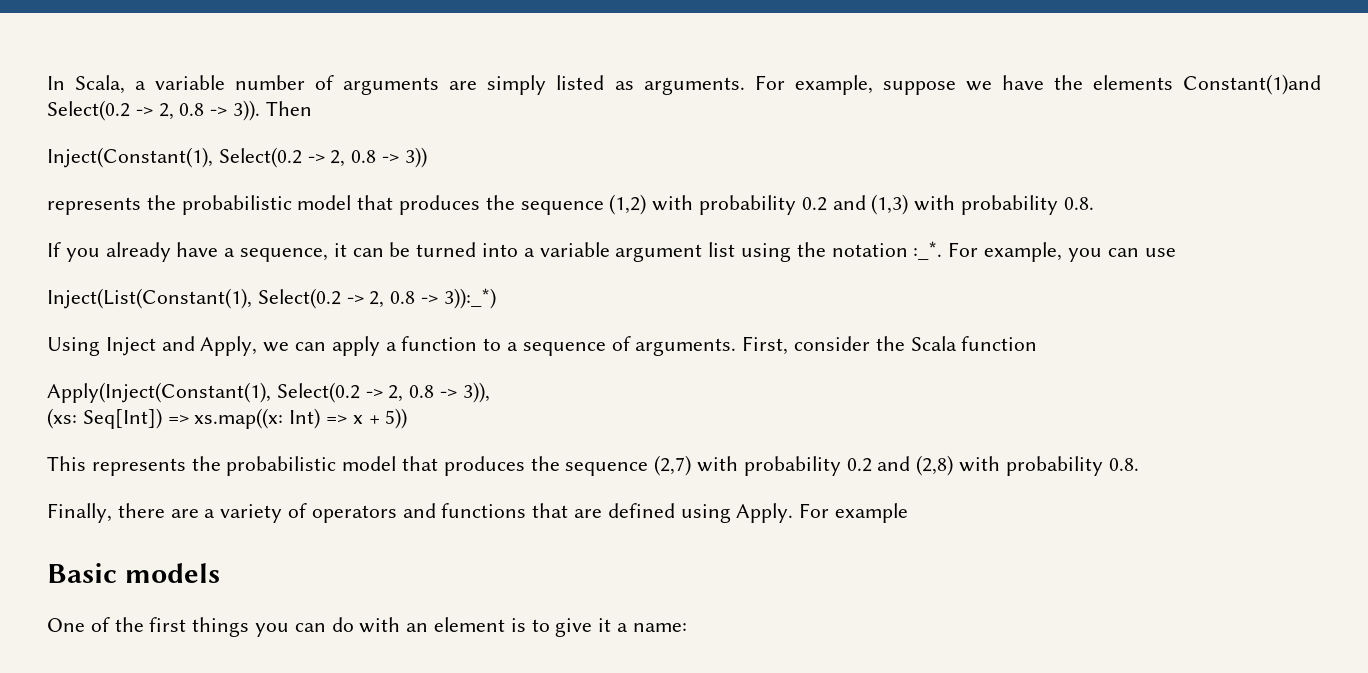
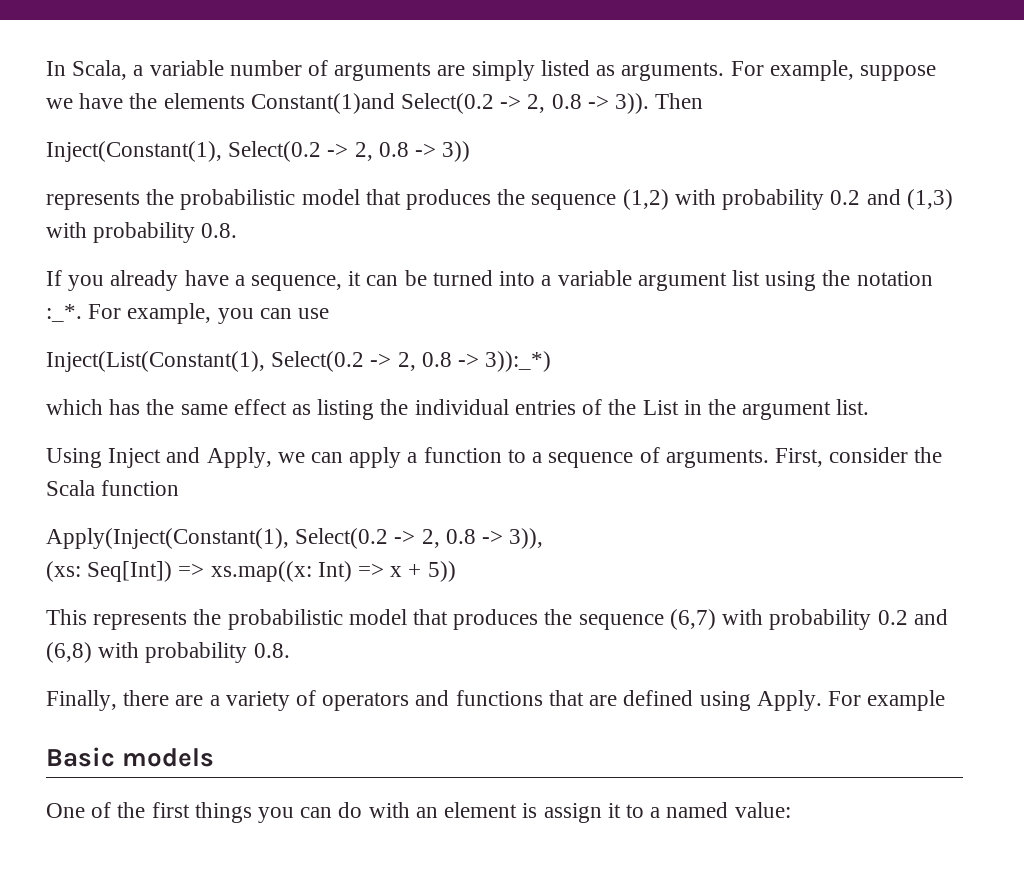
+ which has the same effect as listing the individual entries of the List in the argument list.
- This represents the probabilistic model that produces the sequence (2,7) with probability 0.2 and (2,8) with probability 0.8.
+ This represents the probabilistic model that produces the sequence (6,7) with probability 0.2 and (6,8) with probability 0.8.
- One of the first things you can do with an element is to give it a name:
+ One of the first things you can do with an element is assign it to a named value:

